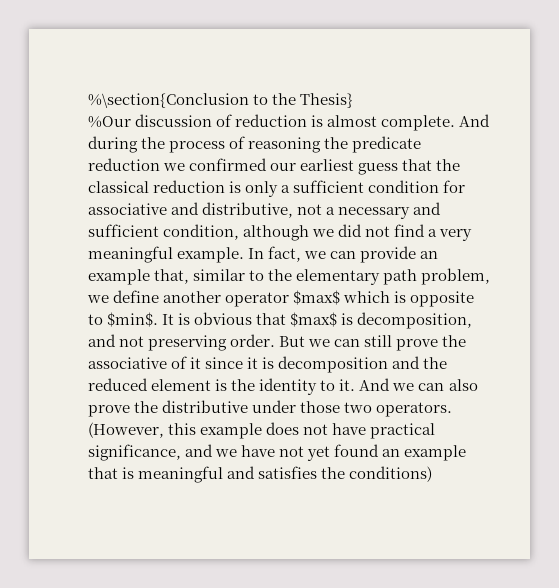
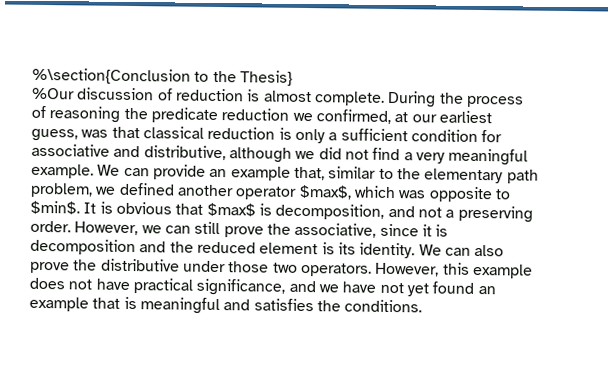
- And during the process of reasoning the predicate reduction we confirmed our earliest guess that the classical reduction is only a sufficient condition for associative and distributive, not a necessary and sufficient condition, although we did not find a very meaningful example.
+ During the process of reasoning the predicate reduction we confirmed, at our earliest guess, was that classical reduction is only a sufficient condition for associative and distributive, although we did not find a very meaningful example.
- In fact, we can provide an example that, similar to the elementary path problem, we define another operator $max$ which is opposite to $min$.
+ We can provide an example that, similar to the elementary path problem, we defined another operator $max$, which was opposite to $min$.
- It is obvious that $max$ is decomposition, and not preserving order.
+ It is obvious that $max$ is decomposition, and not a preserving order.
- But we can still prove the associative of it since it is decomposition and the reduced element is the identity to it. And we can also prove the distributive under those two operators.
+ However, we can still prove the associative, since it is decomposition and the reduced element is its identity. We can also prove the distributive under those two operators.
- (However, this example does not have practical significance, and we have not yet found an example that is meaningful and satisfies the conditions)
+ However, this example does not have practical significance, and we have not yet found an example that is meaningful and satisfies the conditions.

